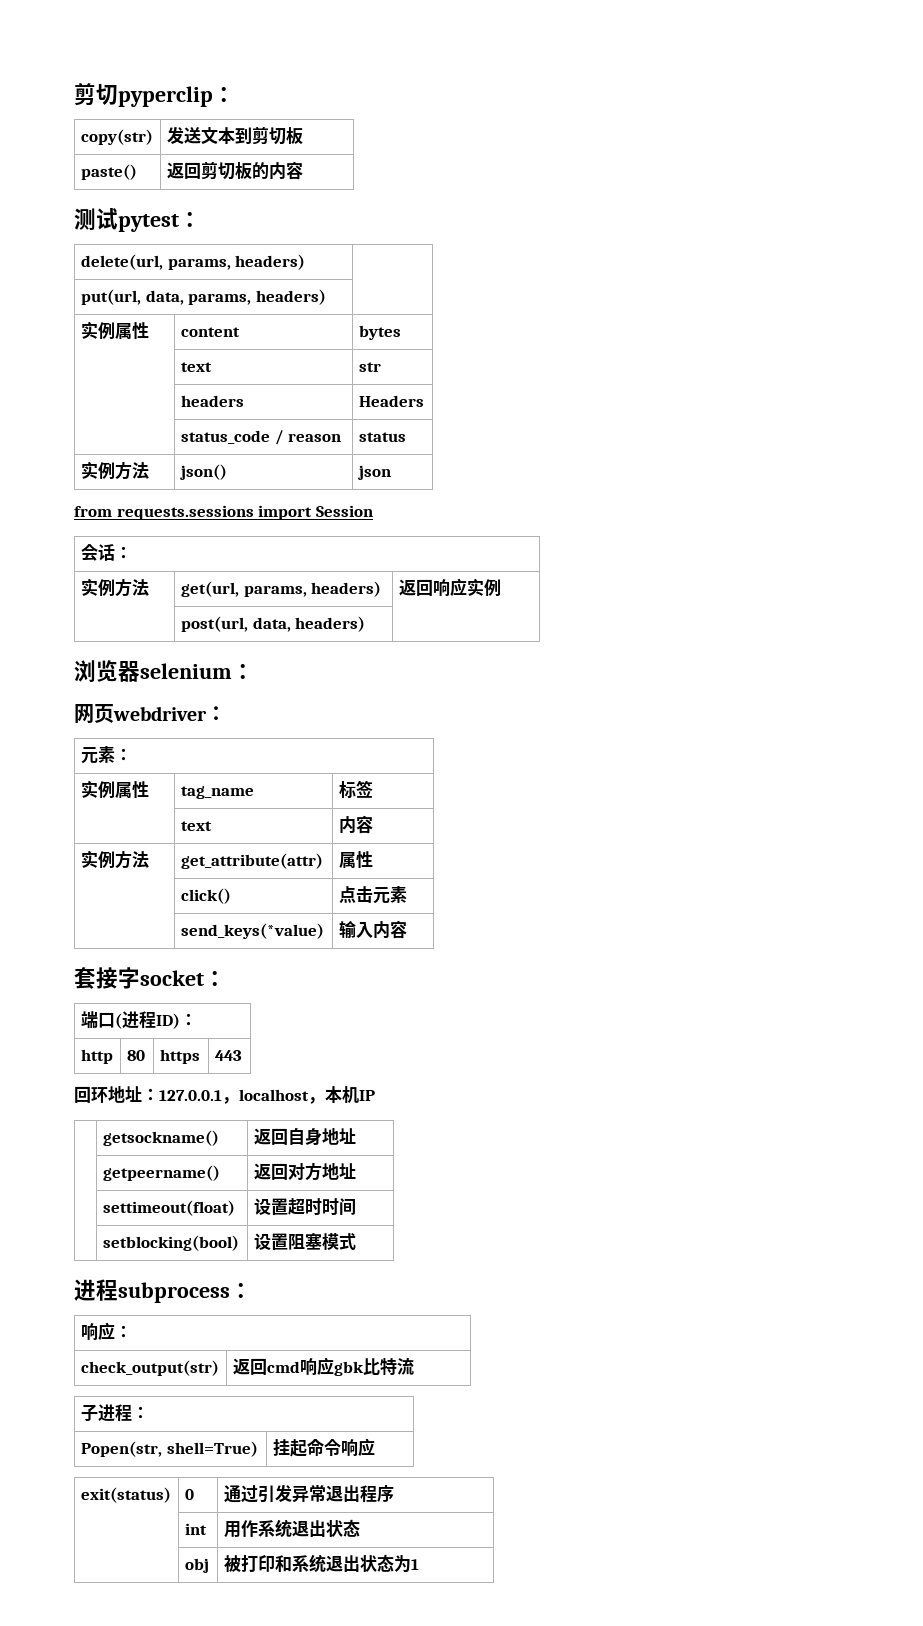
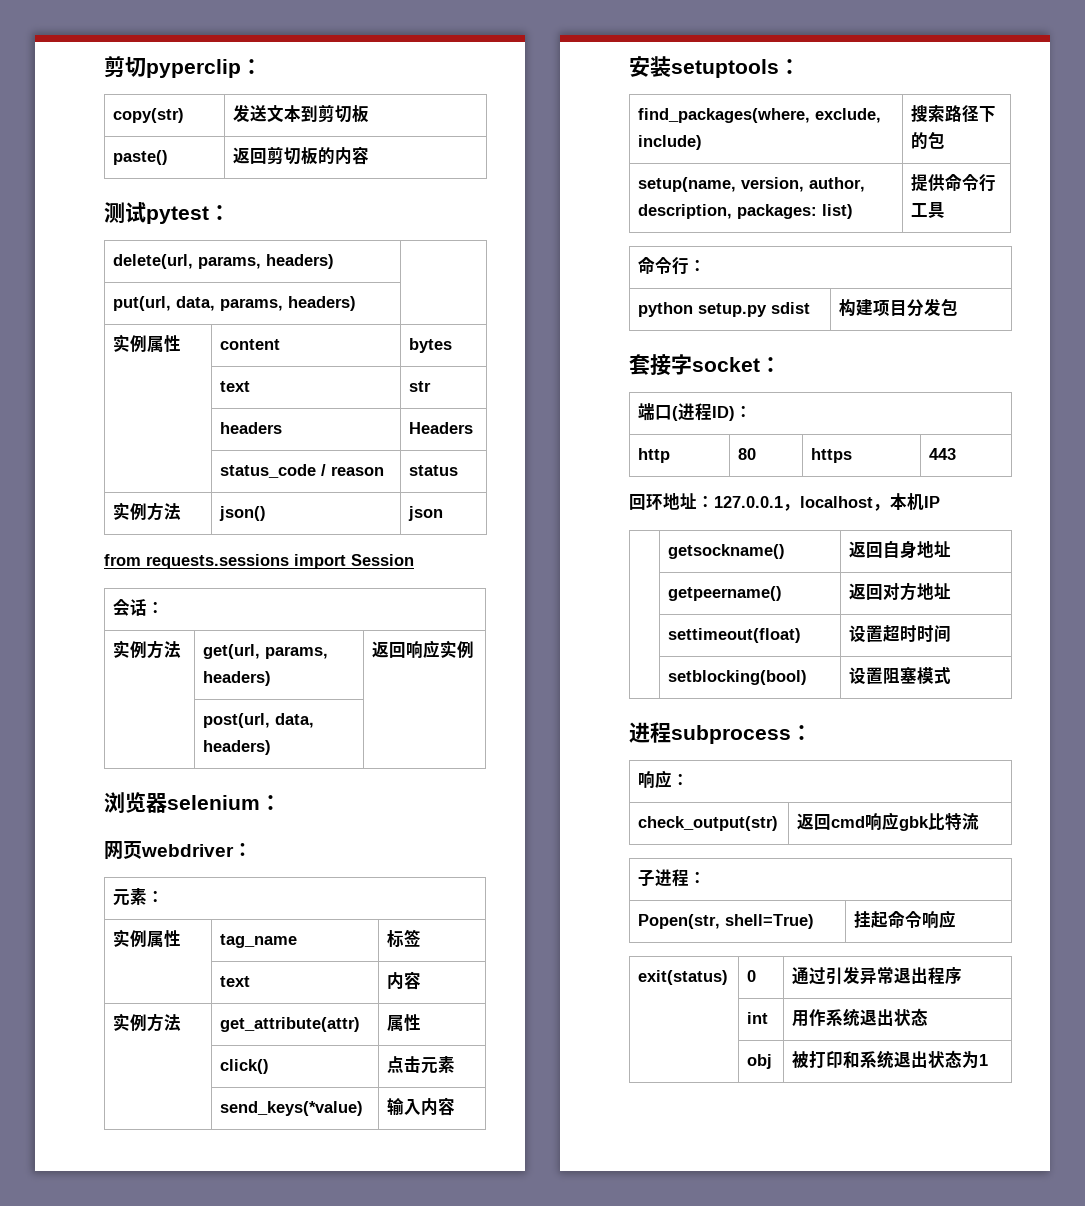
+ 安装setuptools：
+ find_packages(where, exclude, include) | 搜索路径下的包
+ setup(name, version, author, description, packages: list) | 提供命令行工具
+ 命令行：
+ python setup.py sdist | 构建项目分发包

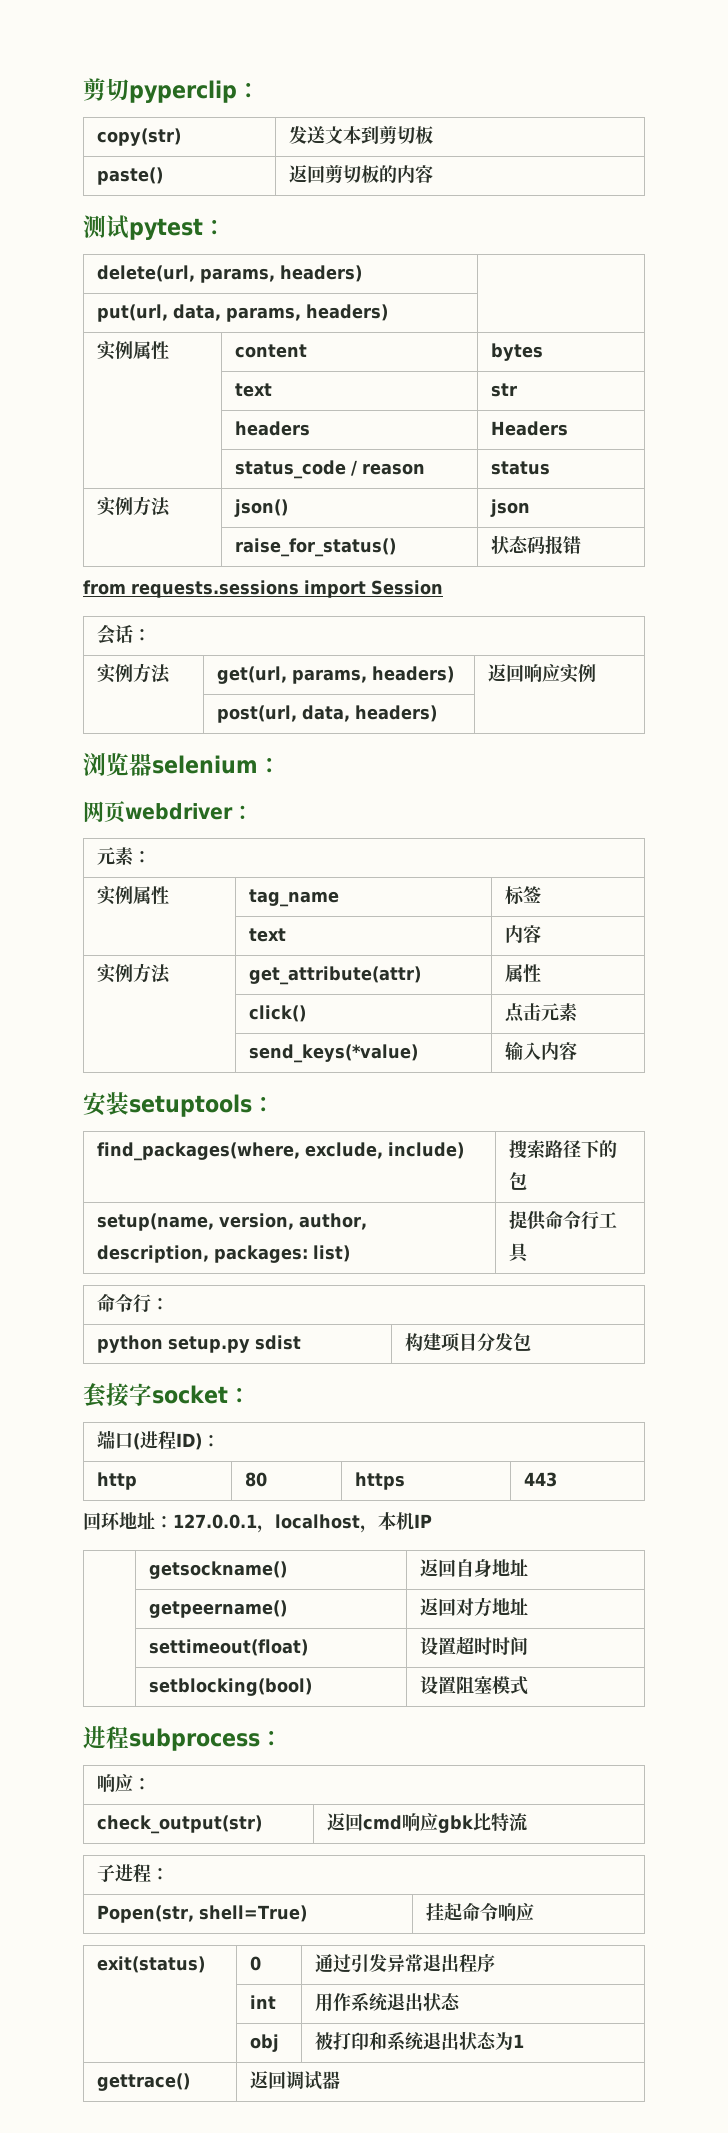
+ | raise_for_status() | 状态码报错
+ gettrace() | 返回调试器

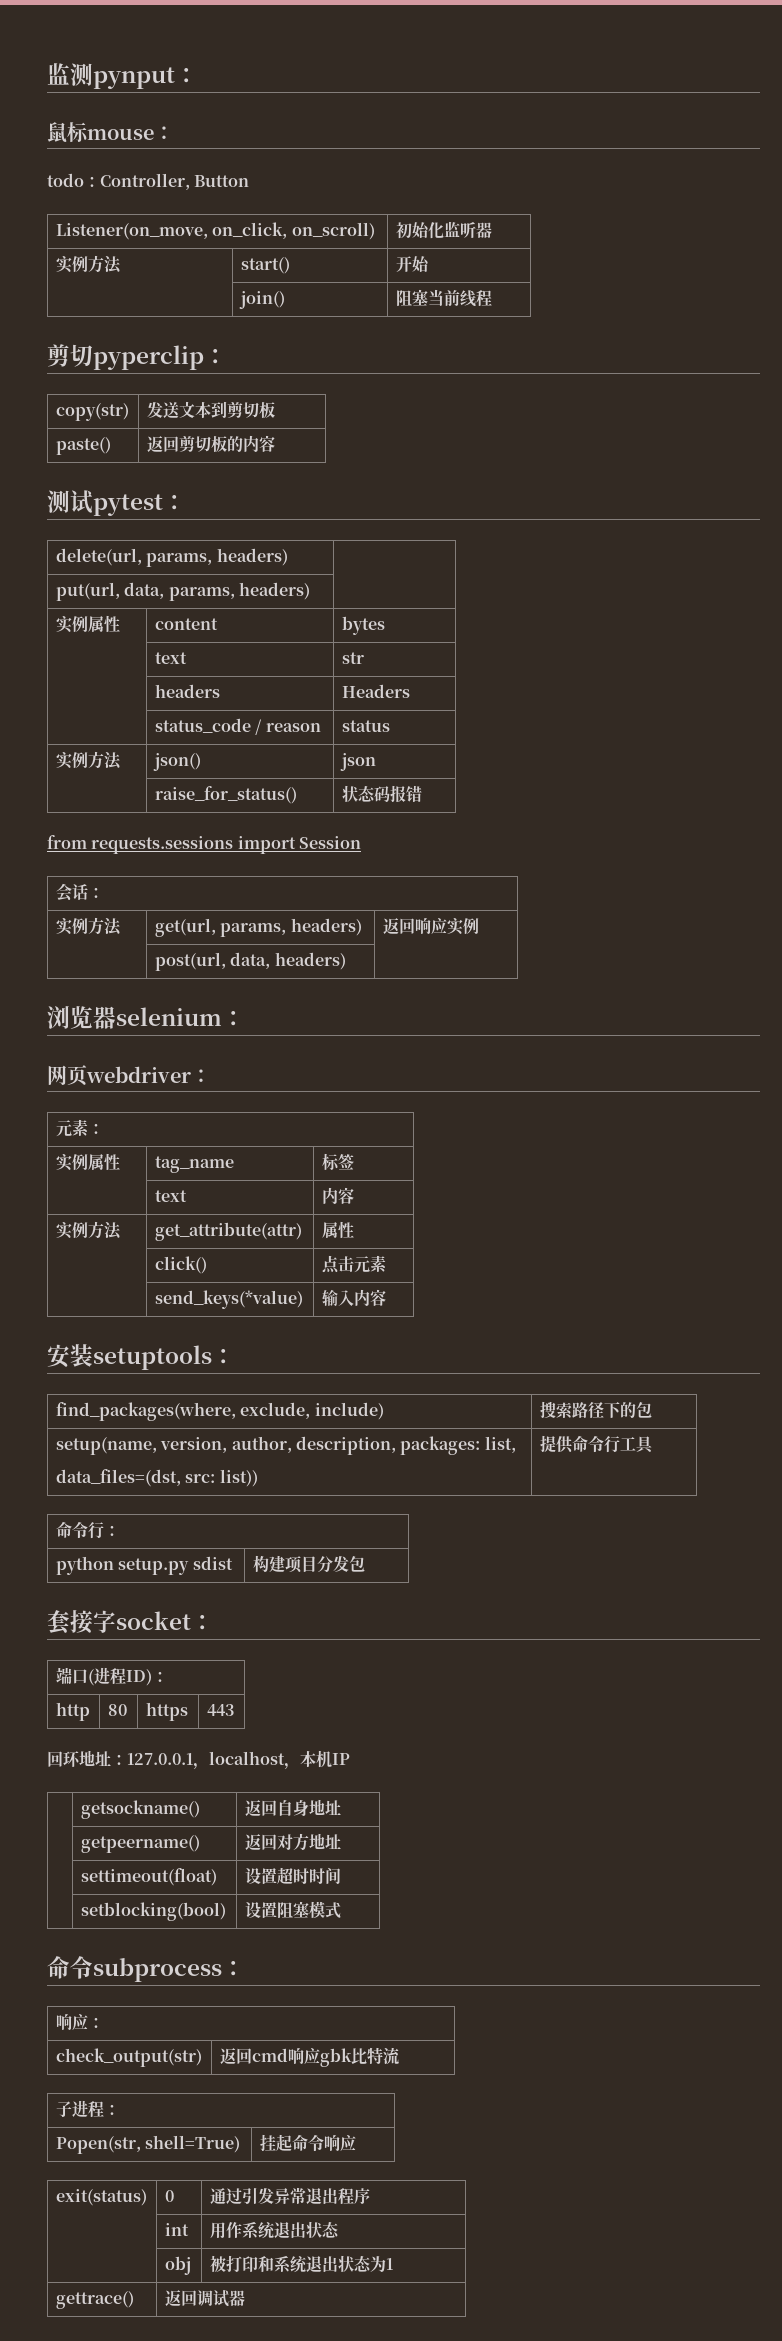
+ 监测pynput：
+ 鼠标mouse：
+ todo：Controller, Button
+ Listener(on_move, on_click, on_scroll) | 初始化监听器
+ 实例方法 | start() | 开始
+ | join() | 阻塞当前线程
- setup(name, version, author, description, packages: list) | 提供命令行工具
+ setup(name, version, author, description, packages: list,
+ data_files=(dst, src: list)) | 提供命令行工具
- 进程subprocess：
+ 命令subprocess：

